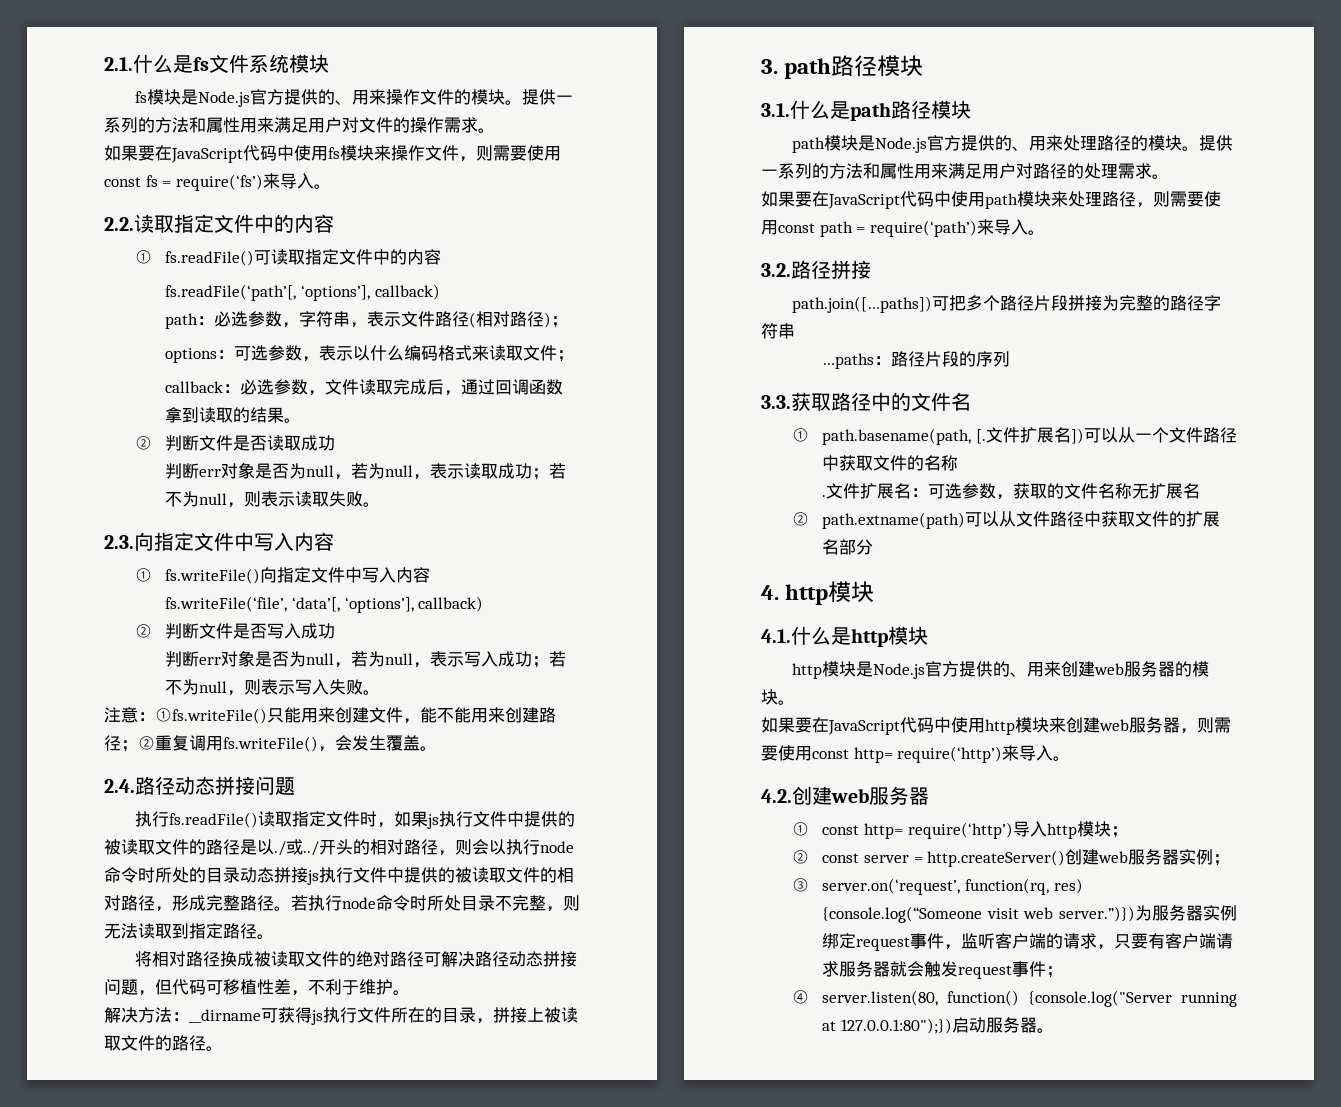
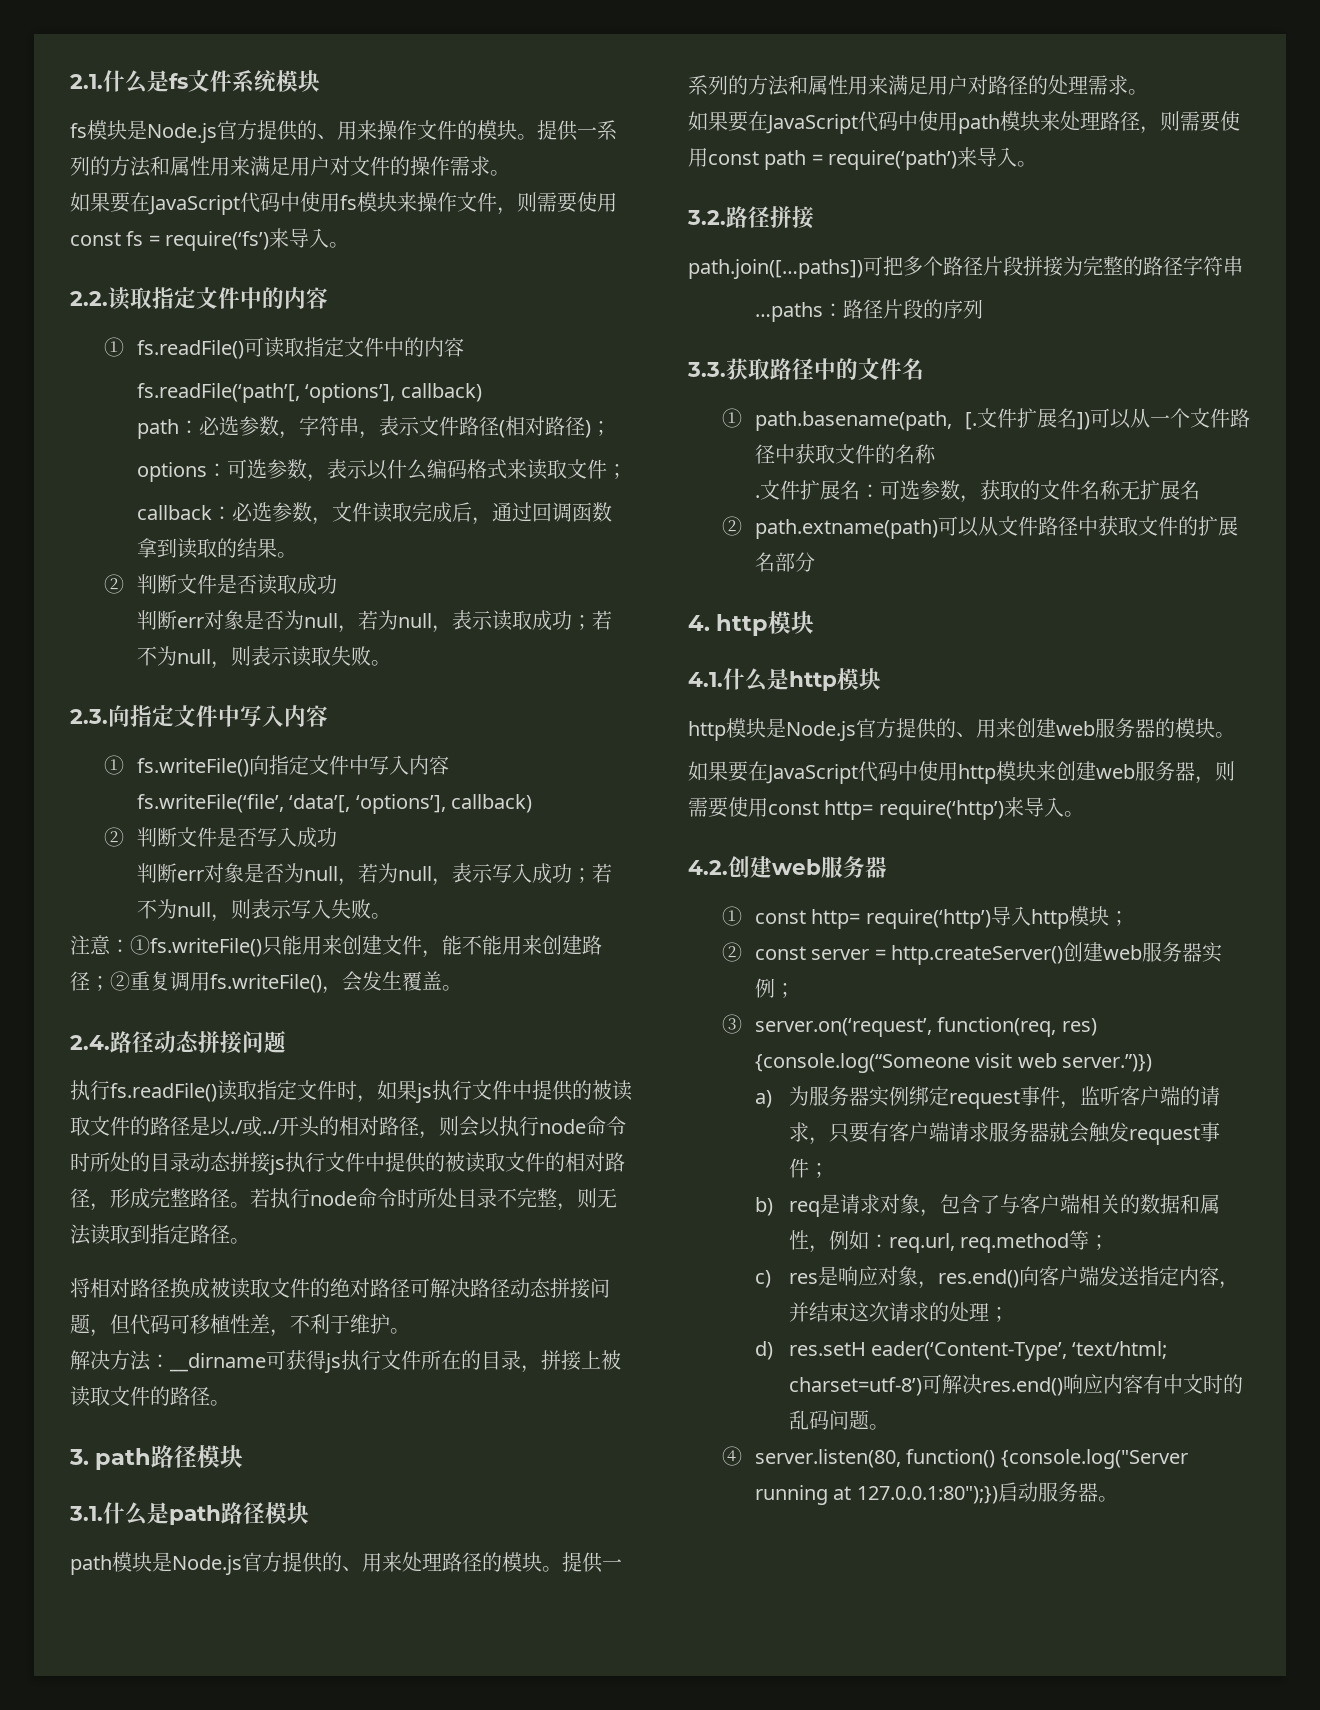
- ③ server.on(‘request’, function(rq, res) {console.log(“Someone visit web server.”)})为服务器实例绑定request事件，监听客户端的请求，只要有客户端请求服务器就会触发request事件；
+ ③ server.on(‘request’, function(req, res) {console.log(“Someone visit web server.”)})
+ a)为服务器实例绑定request事件，监听客户端的请求，只要有客户端请求服务器就会触发request事件；
+ b) req是请求对象，包含了与客户端相关的数据和属性，例如：req.url, req.method等；
+ c) res是响应对象，res.end()向客户端发送指定内容，并结束这次请求的处理；
+ d) res.setH eader(‘Content-Type’, ‘text/html; charset=utf-8’)可解决res.end()响应内容有中文时的乱码问题。

